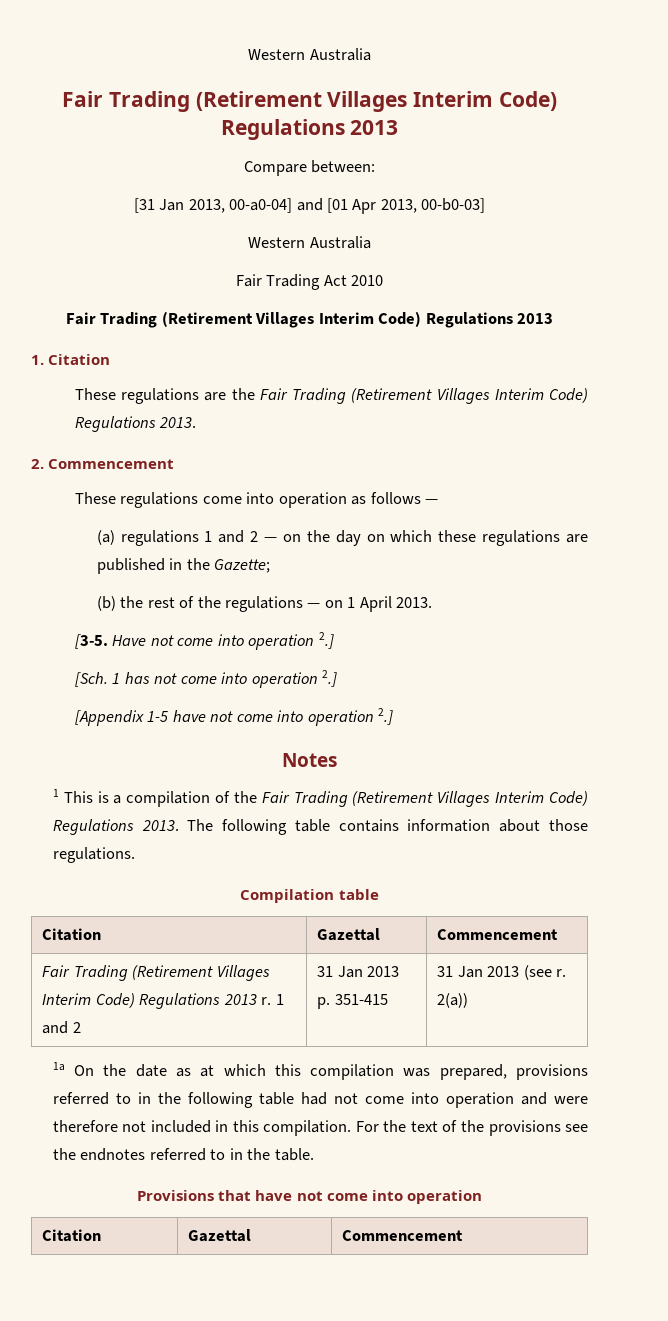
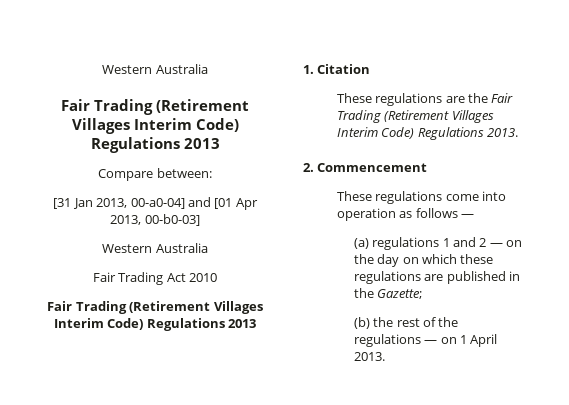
- [3-5. Have not come into operation 2.]
- [Sch. 1 has not come into operation 2.]
- [Appendix 1-5 have not come into operation 2.]
- Notes
- 1 This is a compilation of the Fair Trading (Retirement Villages Interim Code) Regulations 2013. The following table contains information about those regulations.
- Compilation table
- Citation | Gazettal | Commencement
- Fair Trading (Retirement Villages Interim Code) Regulations 2013 r. 1 and 2 | 31 Jan 2013 p. 351-415 | 31 Jan 2013 (see r. 2(a))
- 1a On the date as at which this compilation was prepared, provisions referred to in the following table had not come into operation and were therefore not included in this compilation. For the text of the provisions see the endnotes referred to in the table.
- Provisions that have not come into operation
- Citation | Gazettal | Commencement

